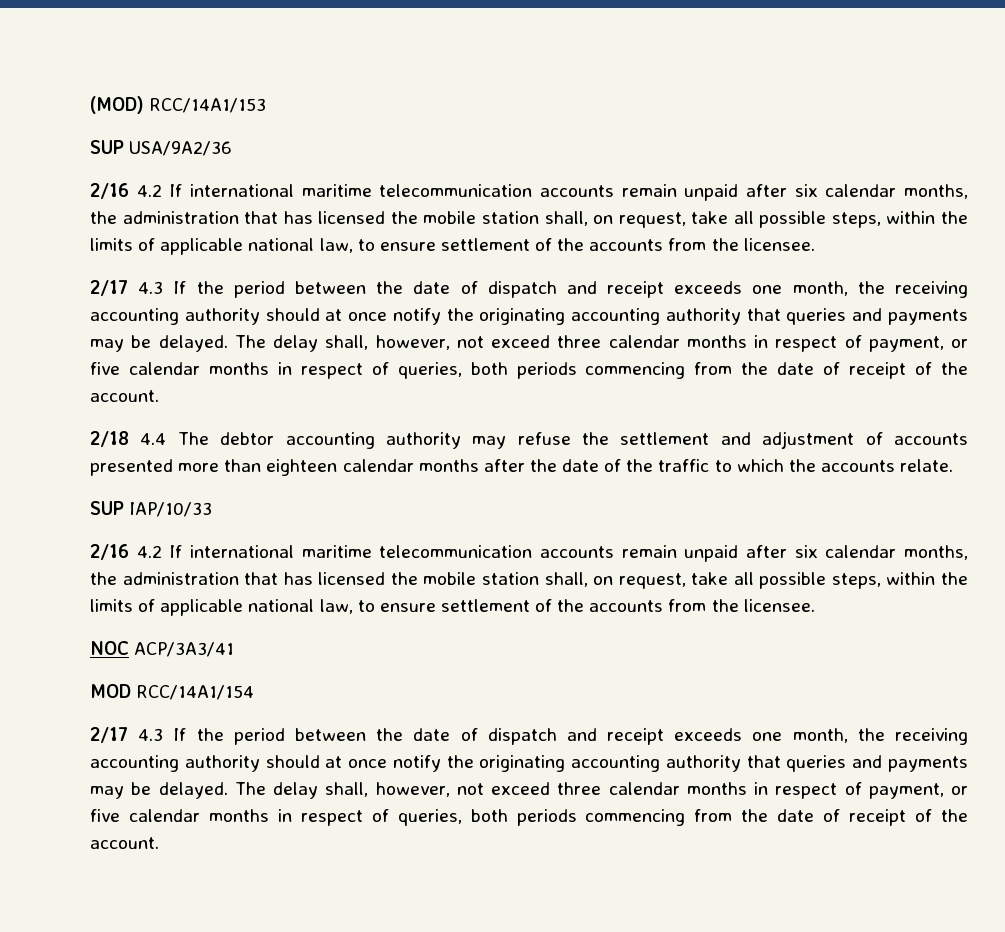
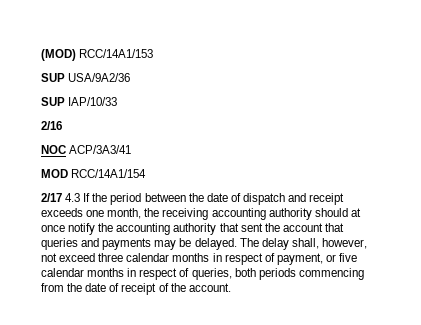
  SUP USA/9A2/36
- 2/16 4.2 If international maritime telecommunication accounts remain unpaid after six calendar months, the administration that has licensed the mobile station shall, on request, take all possible steps, within the limits of applicable national law, to ensure settlement of the accounts from the licensee.
- 2/17 4.3 If the period between the date of dispatch and receipt exceeds one month, the receiving accounting authority should at once notify the originating accounting authority that queries and payments may be delayed.
+ SUP IAP/10/33
+ 2/16
+ NOC ACP/3A3/41
+ MOD RCC/14A1/154
+ 2/17 4.3 If the period between the date of dispatch and receipt exceeds one month, the receiving accounting authority should at once notify the accounting authority that sent the account that queries and payments may be delayed.
- 2/18 4.4 The debtor accounting authority may refuse the settlement and adjustment of accounts presented more than eighteen calendar months after the date of the traffic to which the accounts relate.
- SUP IAP/10/33
- 2/16 4.2 If international maritime telecommunication accounts remain unpaid after six calendar months, the administration that has licensed the mobile station shall, on request, take all possible steps, within the limits of applicable national law, to ensure settlement of the accounts from the licensee.
- NOC ACP/3A3/41
- MOD RCC/14A1/154
- 2/17 4.3 If the period between the date of dispatch and receipt exceeds one month, the receiving accounting authority should at once notify the originating accounting authority that queries and payments may be delayed. The delay shall, however, not exceed three calendar months in respect of payment, or five calendar months in respect of queries, both periods commencing from the date of receipt of the account.

